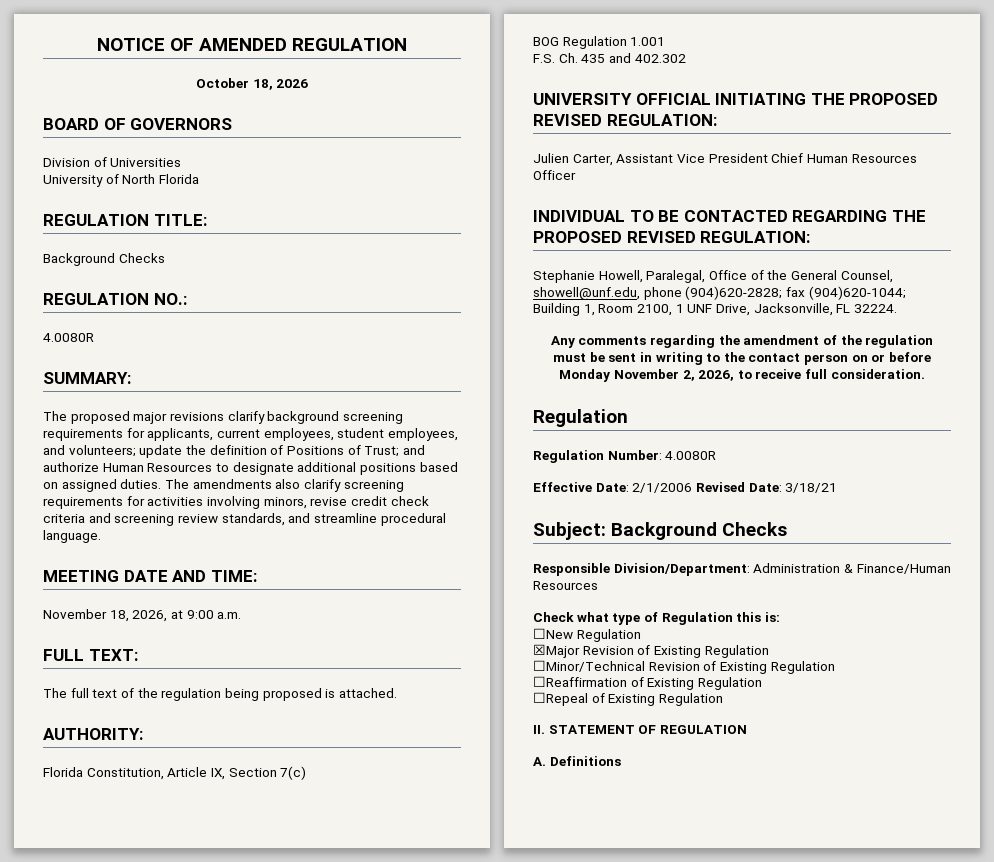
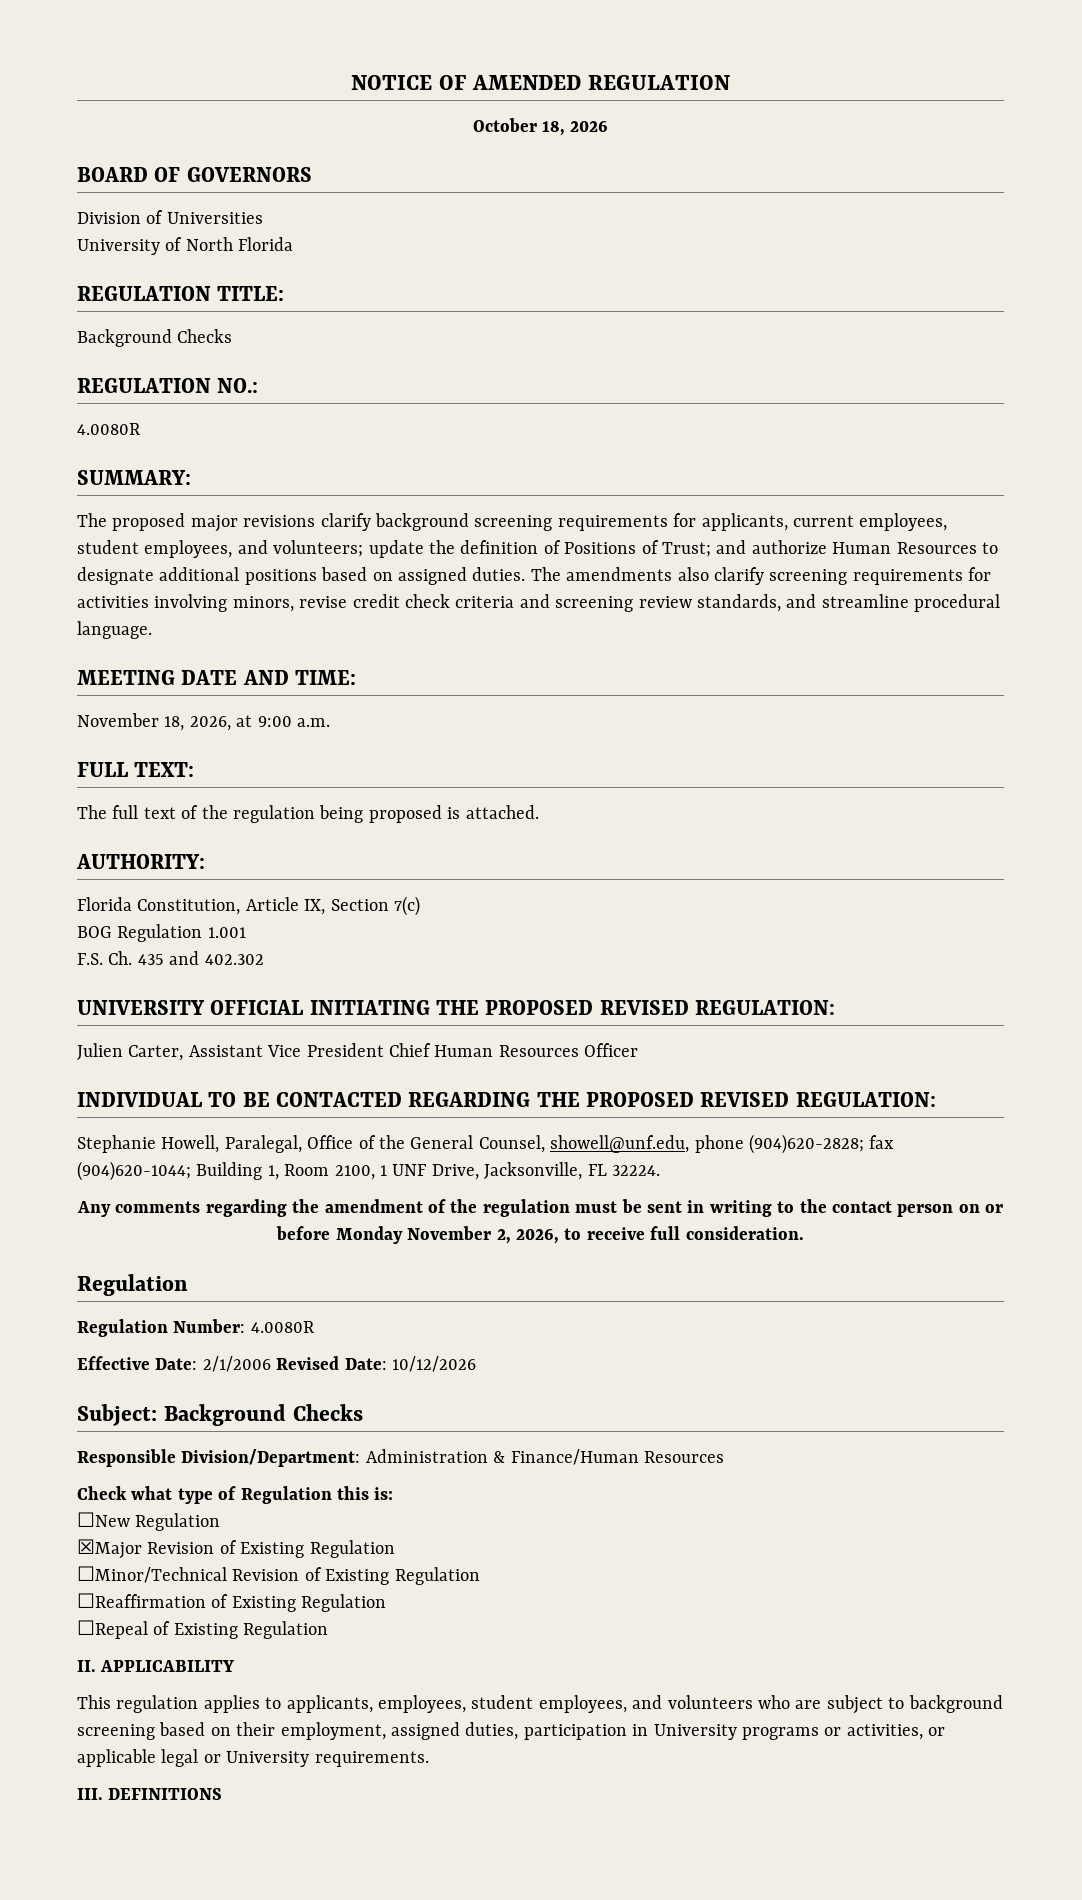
- Effective Date: 2/1/2006 Revised Date: 3/18/21
+ Effective Date: 2/1/2006 Revised Date: 10/12/2026
- II. STATEMENT OF REGULATION
- A. Definitions
+ II. APPLICABILITY
+ This regulation applies to applicants, employees, student employees, and volunteers who are subject to background screening based on their employment, assigned duties, participation in University programs or activities, or applicable legal or University requirements.
+ III. DEFINITIONS

